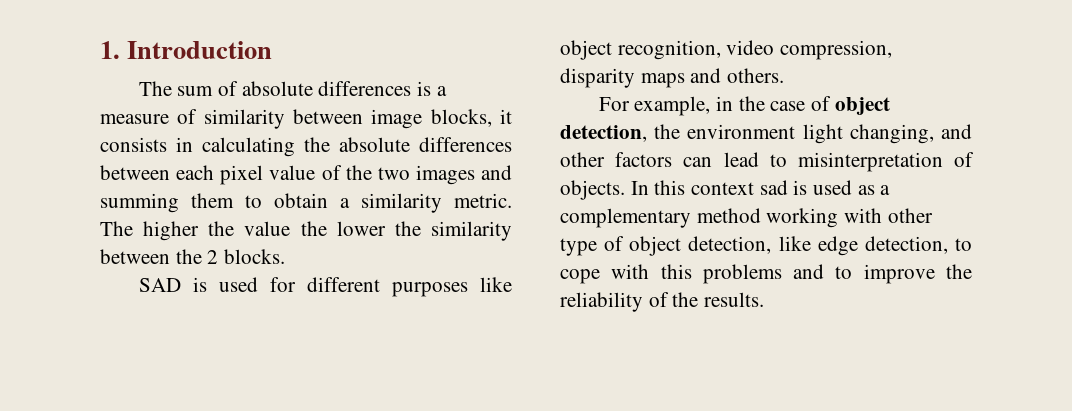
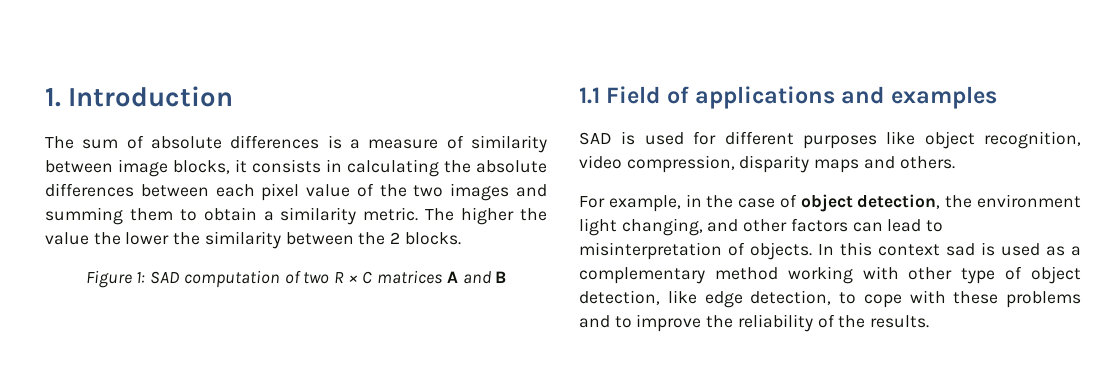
+ Figure 1: SAD computation of two R × C matrices A and B
+ 1.1 Field of applications and examples
- In this context sad is used as a complementary method working with other type of object detection, like edge detection, to cope with this problems and to improve the reliability of the results.
+ In this context sad is used as a complementary method working with other type of object detection, like edge detection, to cope with these problems and to improve the reliability of the results.

